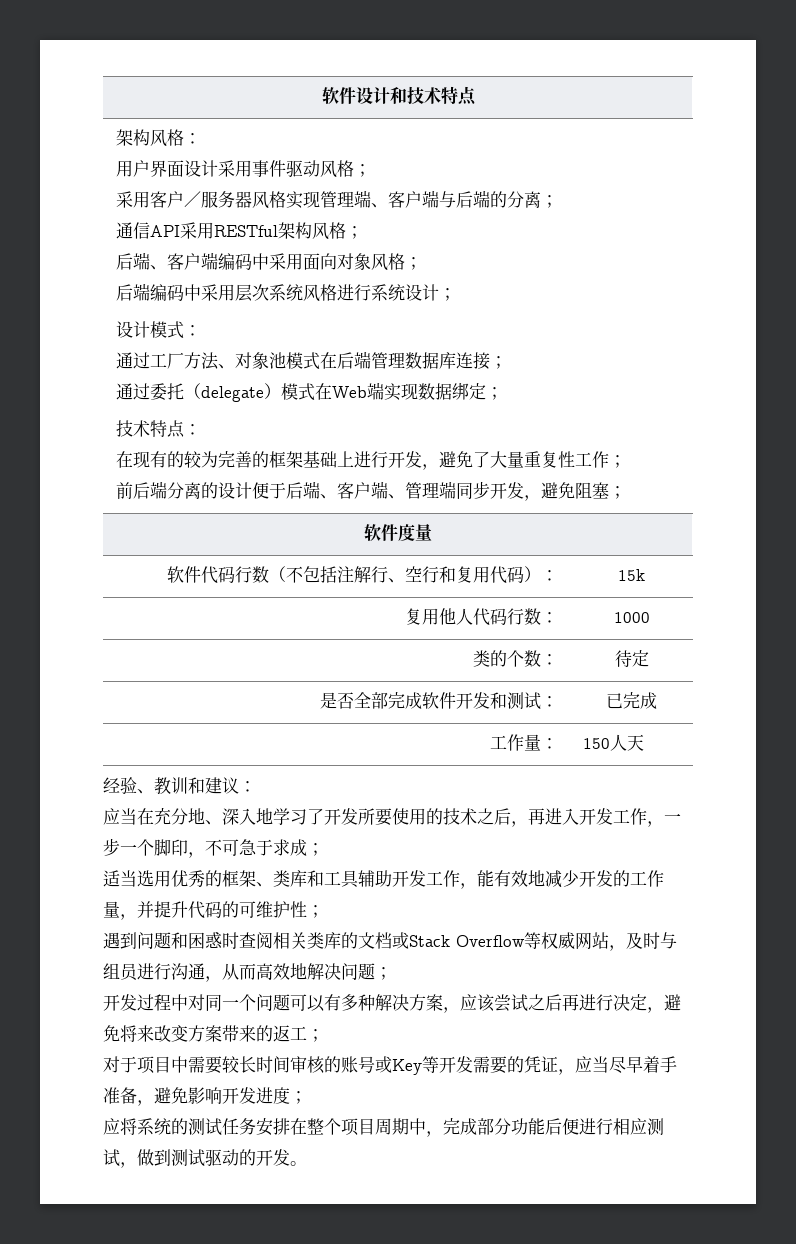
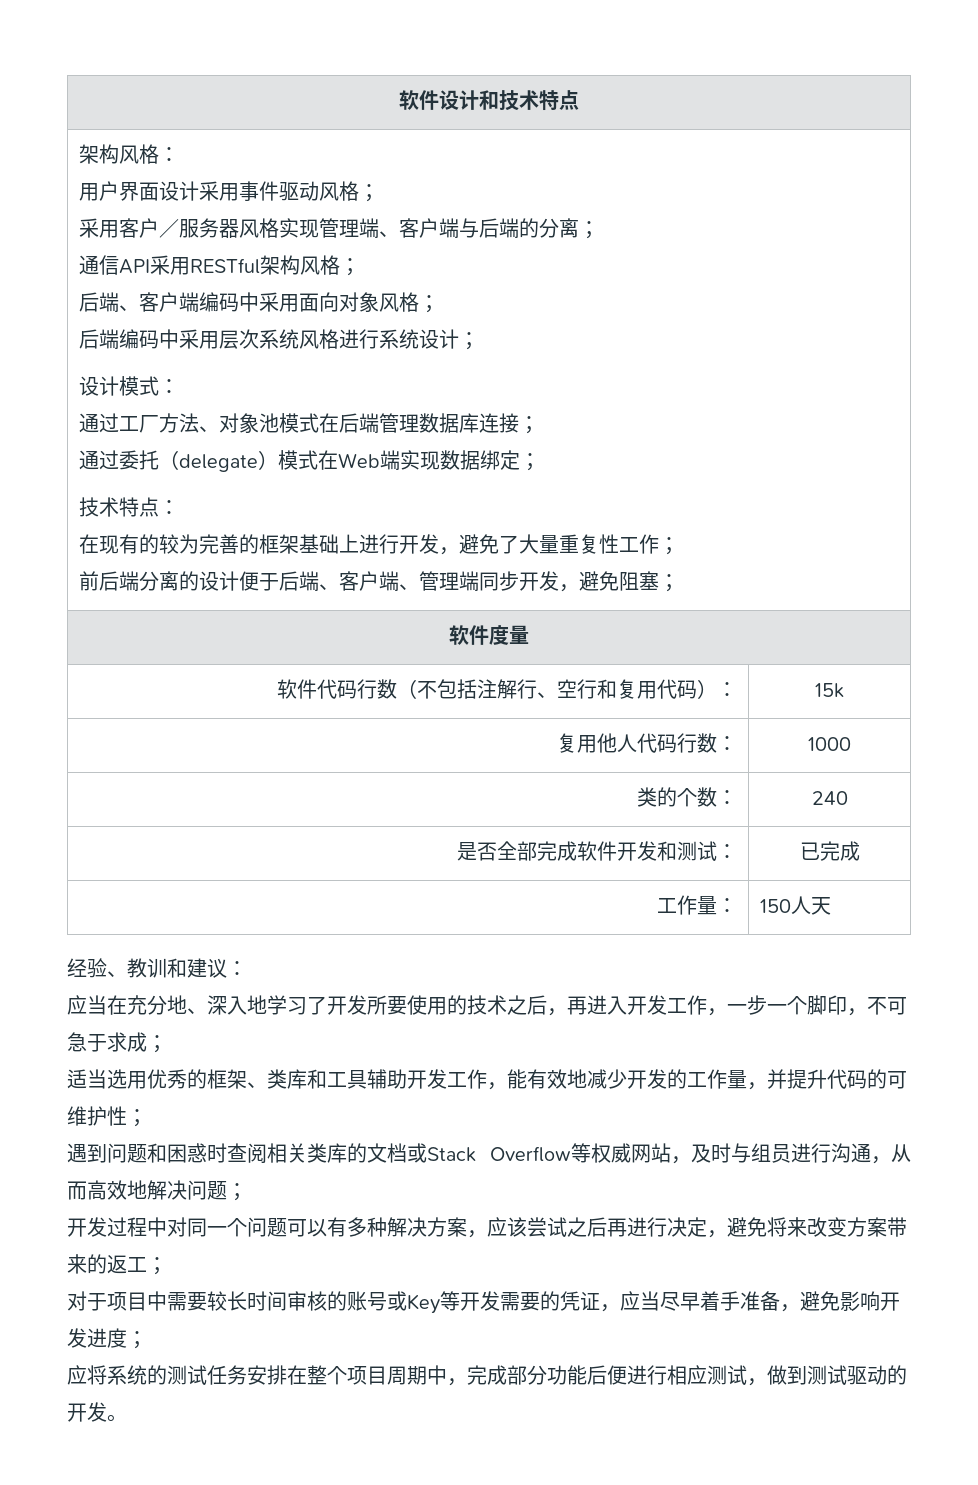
- 类的个数： | 待定
+ 类的个数： | 240

